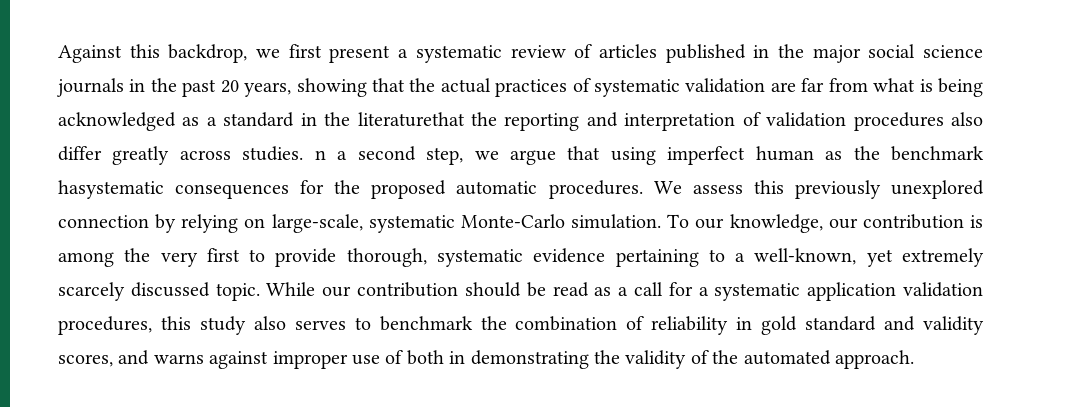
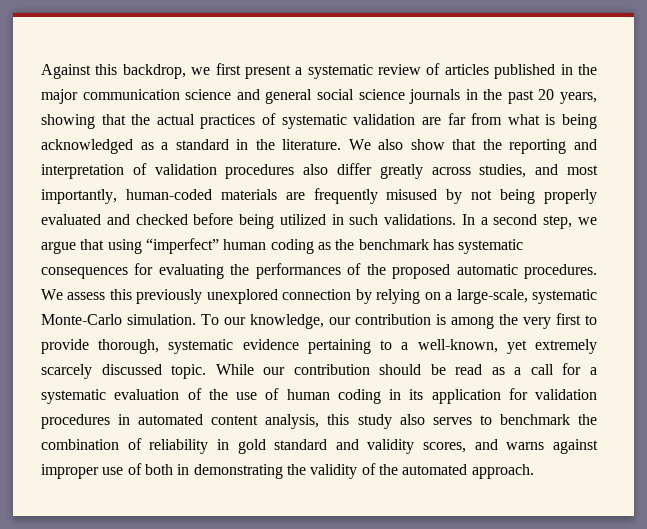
- Against this backdrop, we first present a systematic review of articles published in the major social science journals in the past 20 years, showing that the actual practices of systematic validation are far from what is being acknowledged as a standard in the literaturethat the reporting and interpretation of validation procedures also differ greatly across studies. n a second step, we argue that using imperfect human as the benchmark hasystematic consequences for the proposed automatic procedures.
+ Against this backdrop, we first present a systematic review of articles published in the major communication science and general social science journals in the past 20 years, showing that the actual practices of systematic validation are far from what is being acknowledged as a standard in the literature. We also show that the reporting and interpretation of validation procedures also differ greatly across studies, and most importantly, human-coded materials are frequently misused by not being properly evaluated and checked before being utilized in such validations. In a second step, we argue that using “imperfect” human coding as the benchmark has systematic consequences for evaluating the performances of the proposed automatic procedures.
- We assess this previously unexplored connection by relying on large-scale, systematic Monte-Carlo simulation.
+ We assess this previously unexplored connection by relying on a large-scale, systematic Monte-Carlo simulation.
- While our contribution should be read as a call for a systematic application validation procedures, this study also serves to benchmark the combination of reliability in gold standard and validity scores, and warns against improper use of both in demonstrating the validity of the automated approach.
+ While our contribution should be read as a call for a systematic evaluation of the use of human coding in its application for validation procedures in automated content analysis, this study also serves to benchmark the combination of reliability in gold standard and validity scores, and warns against improper use of both in demonstrating the validity of the automated approach.

